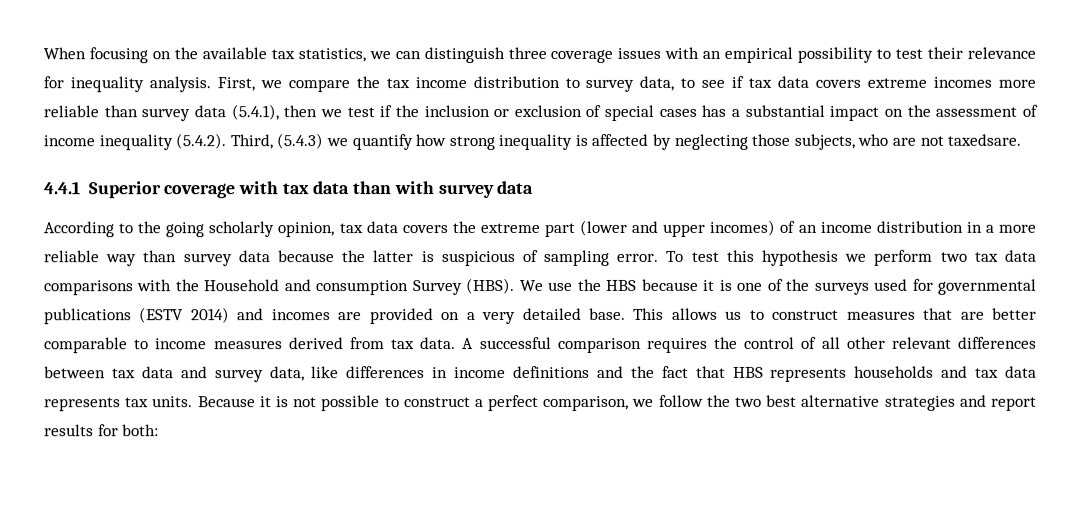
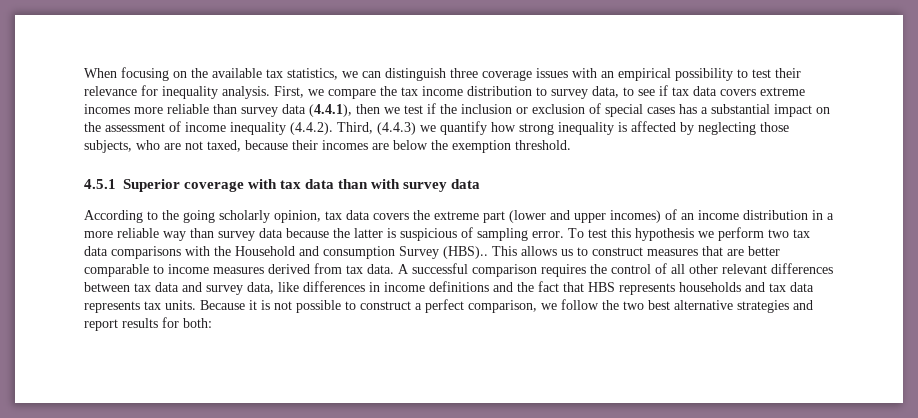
- First, we compare the tax income distribution to survey data, to see if tax data covers extreme incomes more reliable than survey data (5.4.1), then we test if the inclusion or exclusion of special cases has a substantial impact on the assessment of income inequality (5.4.2). Third, (5.4.3) we quantify how strong inequality is affected by neglecting those subjects, who are not taxedsare.
- 4.4.1 Superior coverage with tax data than with survey data
+ First, we compare the tax income distribution to survey data, to see if tax data covers extreme incomes more reliable than survey data (4.4.1), then we test if the inclusion or exclusion of special cases has a substantial impact on the assessment of income inequality (4.4.2). Third, (4.4.3) we quantify how strong inequality is affected by neglecting those subjects, who are not taxed, because their incomes are below the exemption threshold.
+ 4.5.1 Superior coverage with tax data than with survey data
- To test this hypothesis we perform two tax data comparisons with the Household and consumption Survey (HBS). We use the HBS because it is one of the surveys used for governmental publications (ESTV 2014) and incomes are provided on a very detailed base.
+ To test this hypothesis we perform two tax data comparisons with the Household and consumption Survey (HBS)..

